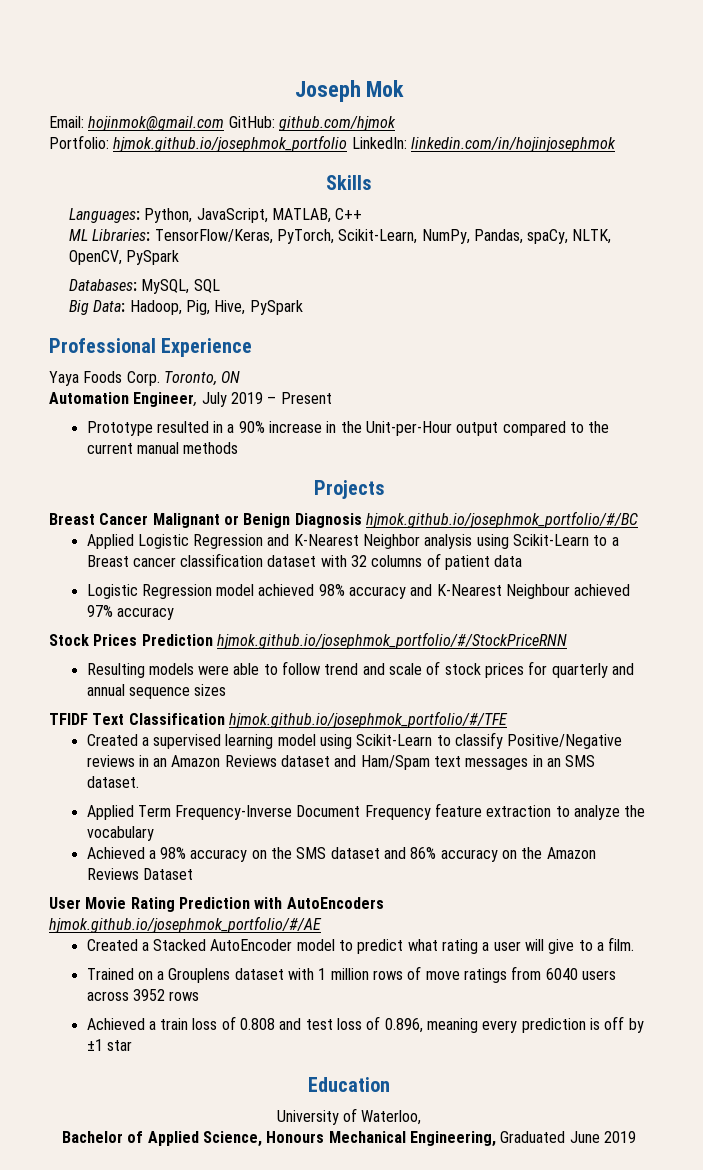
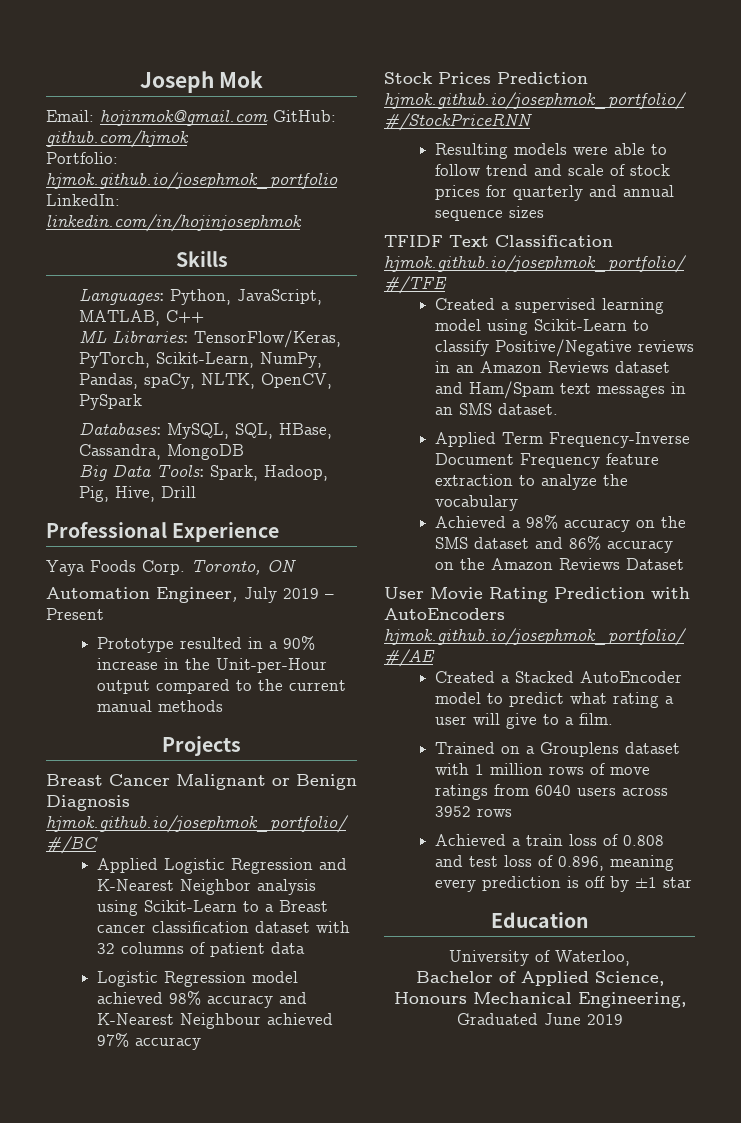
- Databases: MySQL, SQL
- Big Data: Hadoop, Pig, Hive, PySpark
+ Databases: MySQL, SQL, HBase, Cassandra, MongoDB
+ Big Data Tools: Spark, Hadoop, Pig, Hive, Drill

